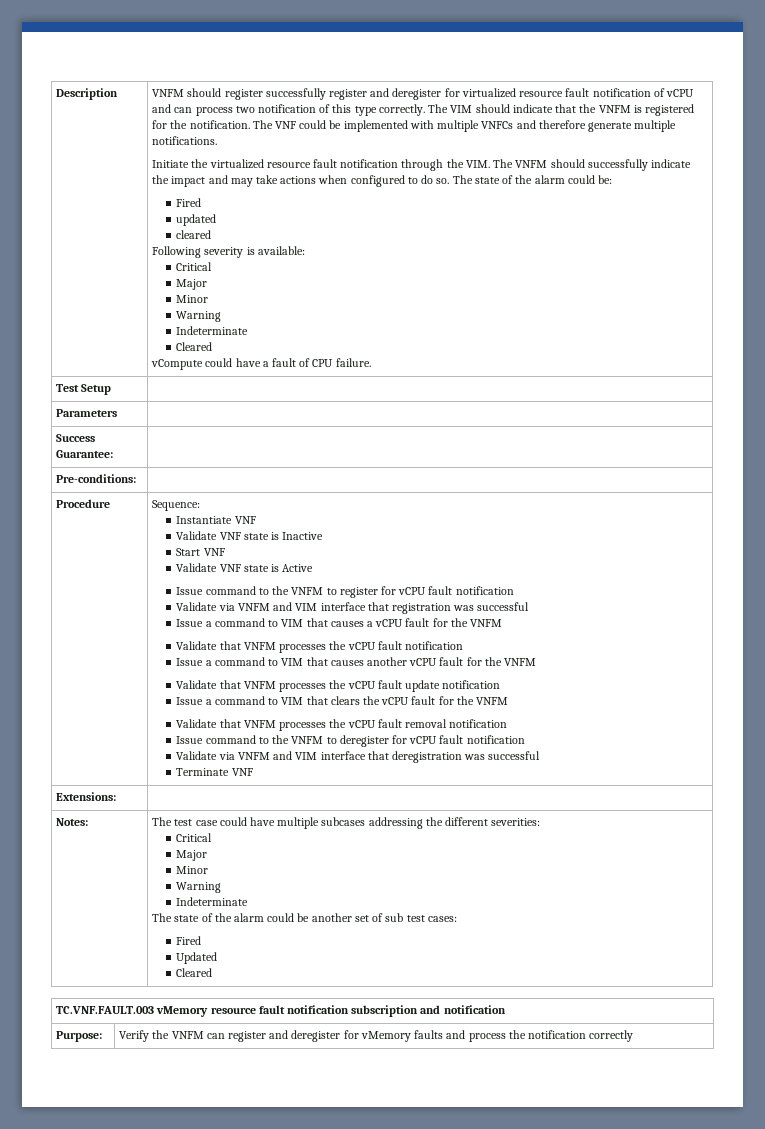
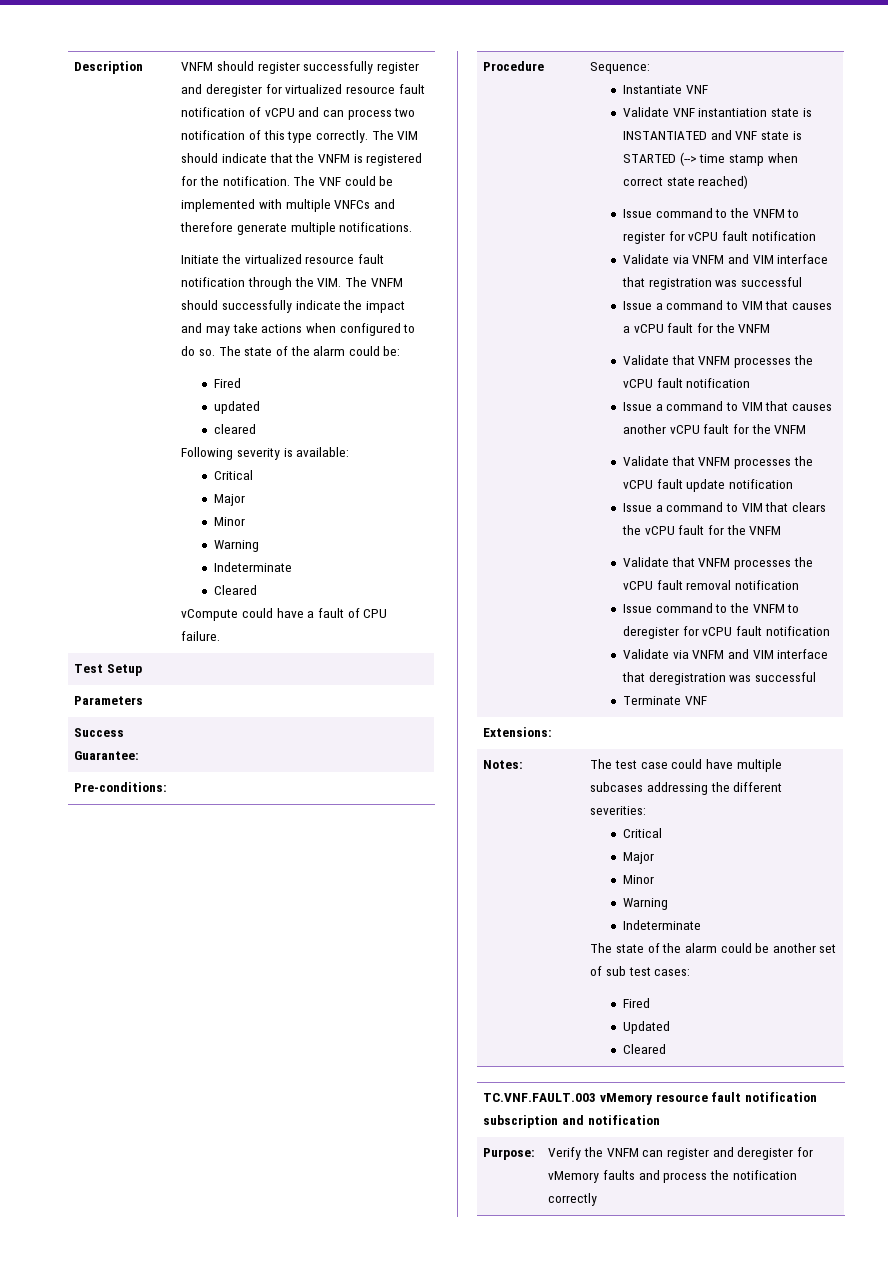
- Validate VNF state is Inactive
- Start VNF
- Validate VNF state is Active
+ Validate VNF instantiation state is INSTANTIATED and VNF state is STARTED (--> time stamp when correct state reached)

